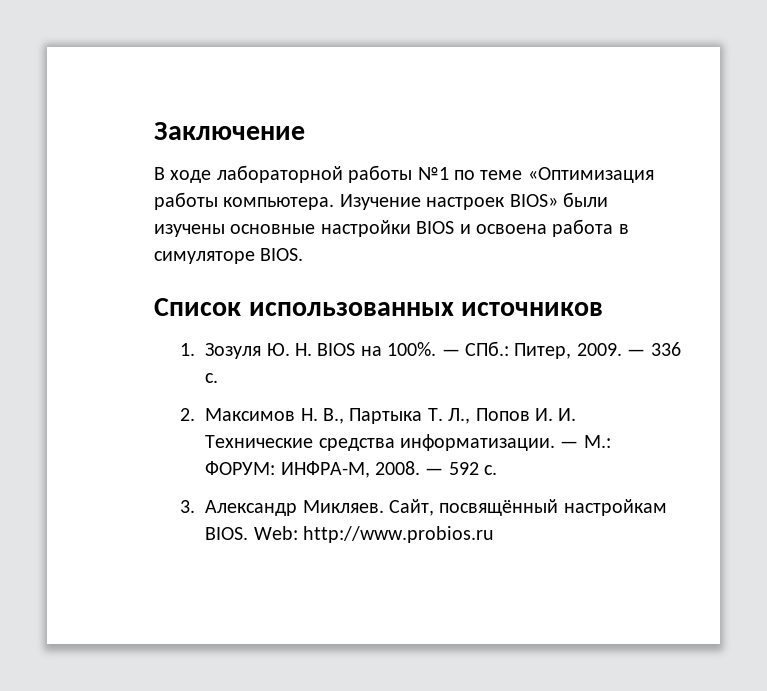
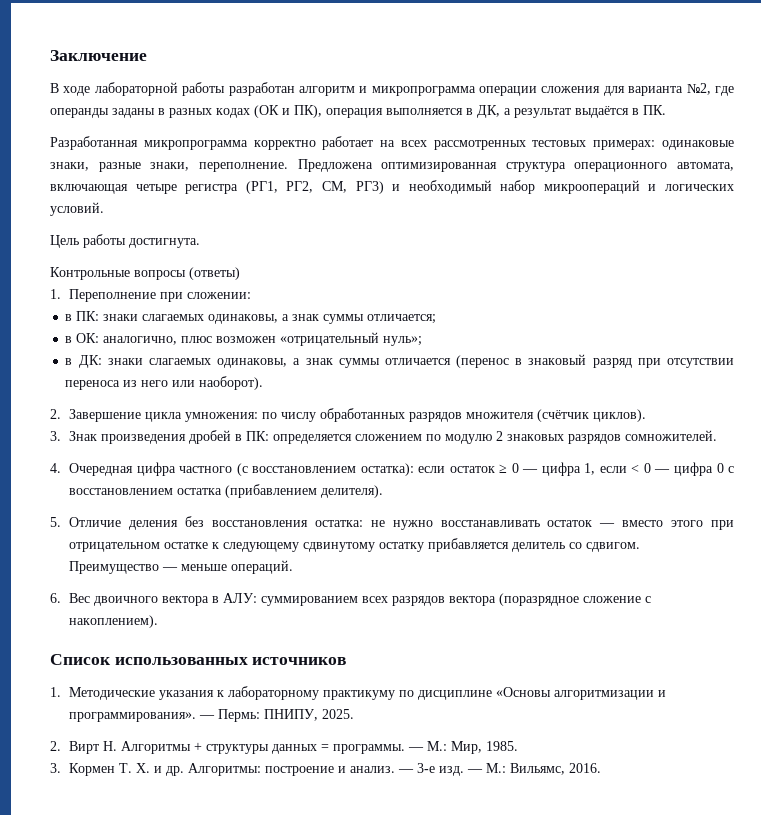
- В ходе лабораторной работы №1 по теме «Оптимизация работы компьютера. Изучение настроек BIOS» были изучены основные настройки BIOS и освоена работа в симуляторе BIOS.
+ В ходе лабораторной работы разработан алгоритм и микропрограмма операции сложения для варианта №2, где операнды заданы в разных кодах (ОК и ПК), операция выполняется в ДК, а результат выдаётся в ПК.
+ Разработанная микропрограмма корректно работает на всех рассмотренных тестовых примерах: одинаковые знаки, разные знаки, переполнение. Предложена оптимизированная структура операционного автомата, включающая четыре регистра (РГ1, РГ2, СМ, РГ3) и необходимый набор микроопераций и логических условий.
+ Цель работы достигнута.
+ Контрольные вопросы (ответы)
+ 1. Переполнение при сложении:
+ в ПК: знаки слагаемых одинаковы, а знак суммы отличается;
+ в ОК: аналогично, плюс возможен «отрицательный нуль»;
+ в ДК: знаки слагаемых одинаковы, а знак суммы отличается (перенос в знаковый разряд при отсутствии переноса из него или наоборот).
+ 2. Завершение цикла умножения: по числу обработанных разрядов множителя (счётчик циклов).
+ 3. Знак произведения дробей в ПК: определяется сложением по модулю 2 знаковых разрядов сомножителей.
+ 4. Очередная цифра частного (с восстановлением остатка): если остаток ≥ 0 — цифра 1, если < 0 — цифра 0 с восстановлением остатка (прибавлением делителя).
+ 5. Отличие деления без восстановления остатка: не нужно восстанавливать остаток — вместо этого при отрицательном остатке к следующему сдвинутому остатку прибавляется делитель со сдвигом. Преимущество — меньше операций.
+ 6. Вес двоичного вектора в АЛУ: суммированием всех разрядов вектора (поразрядное сложение с накоплением).
  Список использованных источников
- 1. Зозуля Ю. Н. BIOS на 100%. — СПб.: Питер, 2009. — 336 с.
- 2. Максимов Н. В., Партыка Т. Л., Попов И. И. Технические средства информатизации. — М.: ФОРУМ: ИНФРА-М, 2008. — 592 с.
- 3. Александр Микляев. Сайт, посвящённый настройкам BIOS. Web: http://www.probios.ru
+ 1. Методические указания к лабораторному практикуму по дисциплине «Основы алгоритмизации и программирования». — Пермь: ПНИПУ, 2025.
+ 2. Вирт Н. Алгоритмы + структуры данных = программы. — М.: Мир, 1985.
+ 3. Кормен Т. Х. и др. Алгоритмы: построение и анализ. — 3-е изд. — М.: Вильямс, 2016.

